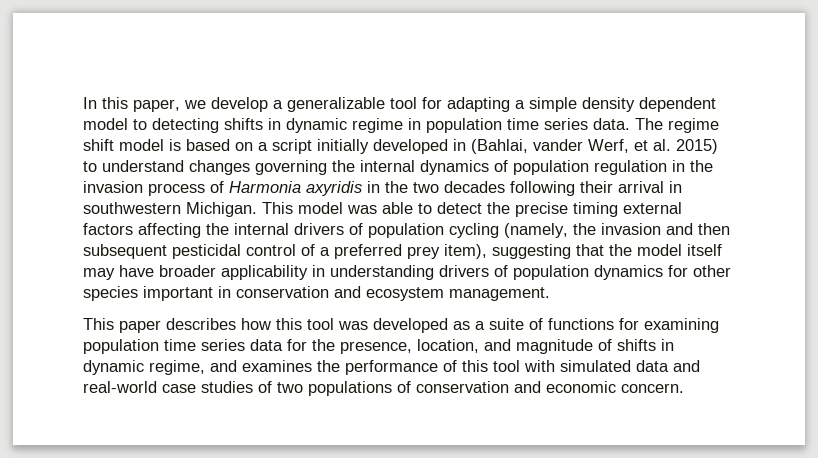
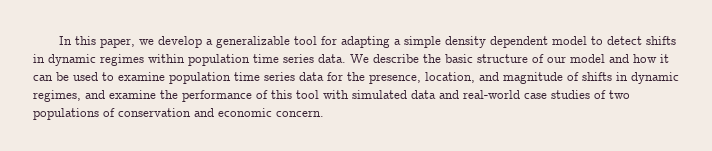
- In this paper, we develop a generalizable tool for adapting a simple density dependent model to detecting shifts in dynamic regime in population time series data.
+ In this paper, we develop a generalizable tool for adapting a simple density dependent model to detect shifts in dynamic regimes within population time series data.
- The regime shift model is based on a script initially developed in (Bahlai, vander Werf, et al. 2015) to understand changes governing the internal dynamics of population regulation in the invasion process of Harmonia axyridis in the two decades following their arrival in southwestern Michigan. This model was able to detect the precise timing external factors affecting the internal drivers of population cycling (namely, the invasion and then subsequent pesticidal control of a preferred prey item), suggesting that the model itself may have broader applicability in understanding drivers of population dynamics for other species important in conservation and ecosystem management.
- This paper describes how this tool was developed as a suite of functions for examining population time series data for the presence, location, and magnitude of shifts in dynamic regime, and examines the performance of this tool with simulated data and real-world case studies of two populations of conservation and economic concern.
+ We describe the basic structure of our model and how it can be used to examine population time series data for the presence, location, and magnitude of shifts in dynamic regimes, and examine the performance of this tool with simulated data and real-world case studies of two populations of conservation and economic concern.

